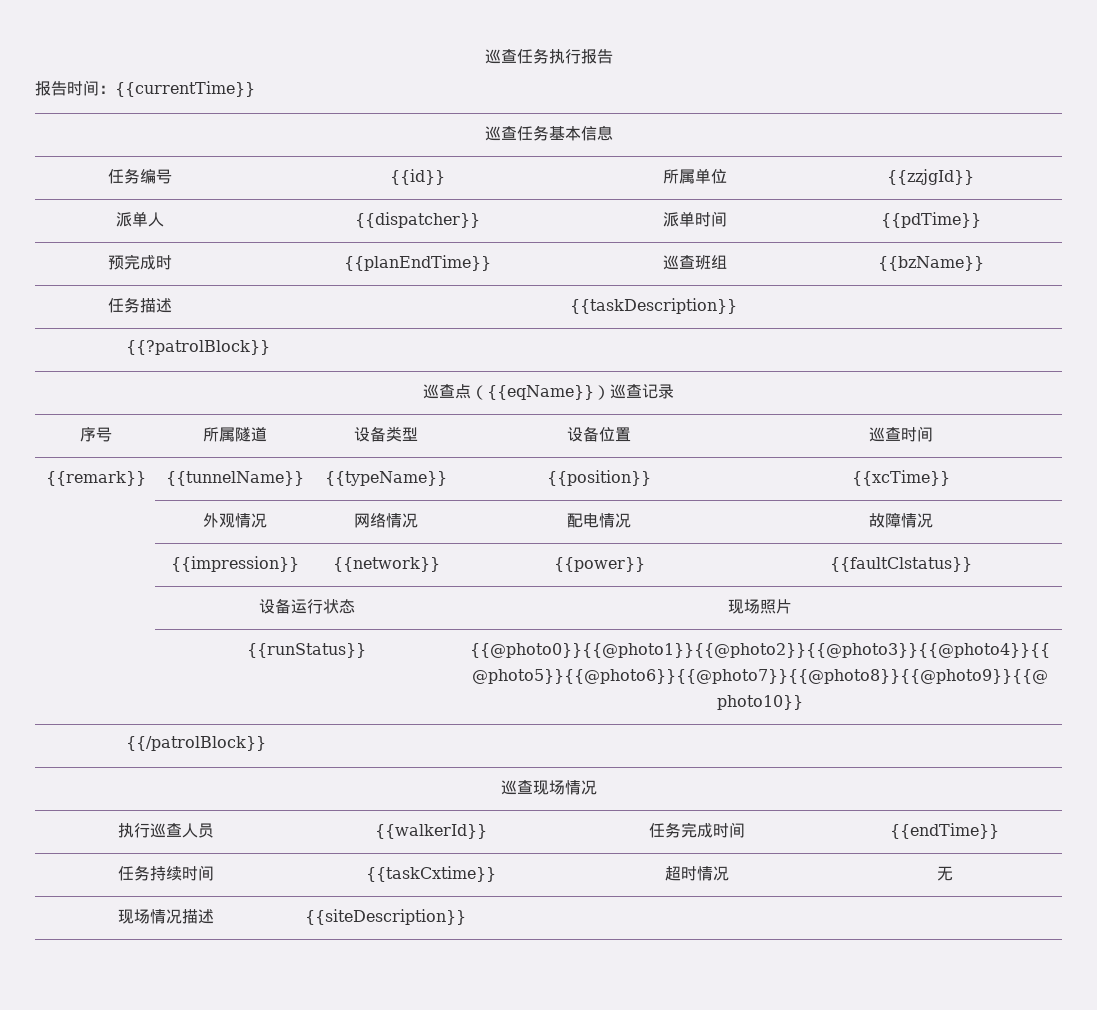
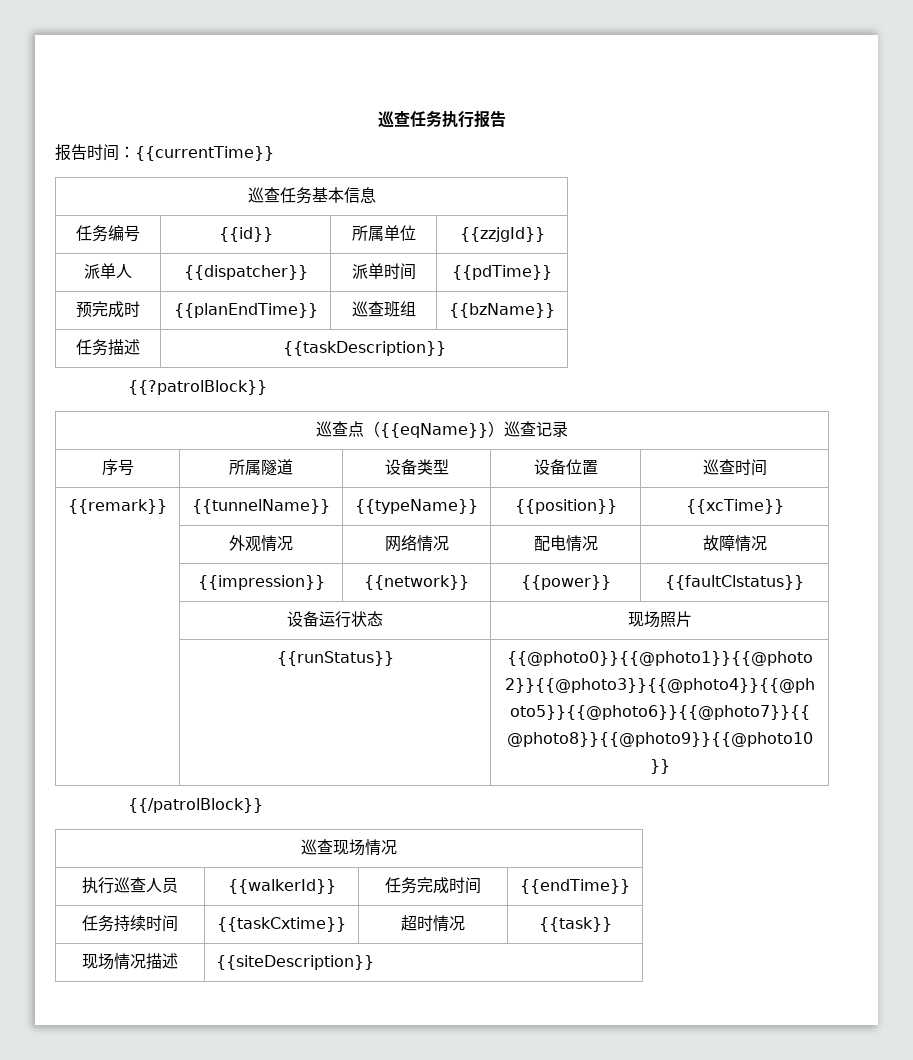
- 任务持续时间 | {{taskCxtime}} | 超时情况 | 无
+ 任务持续时间 | {{taskCxtime}} | 超时情况 | {{task}}

